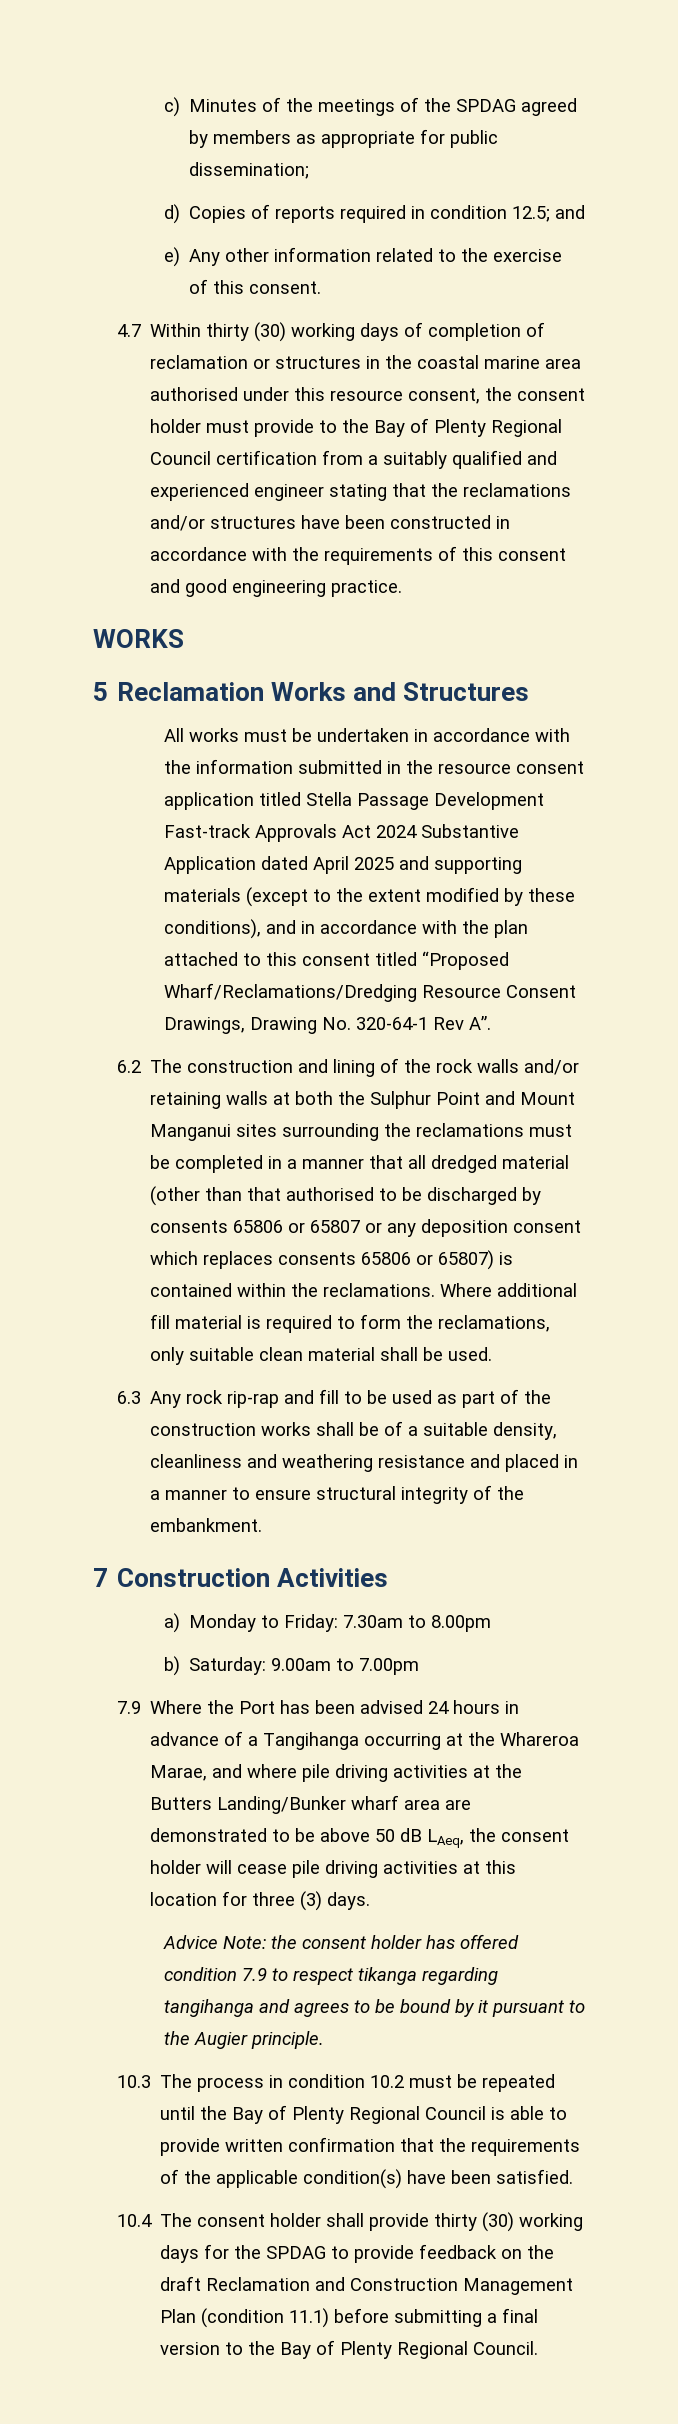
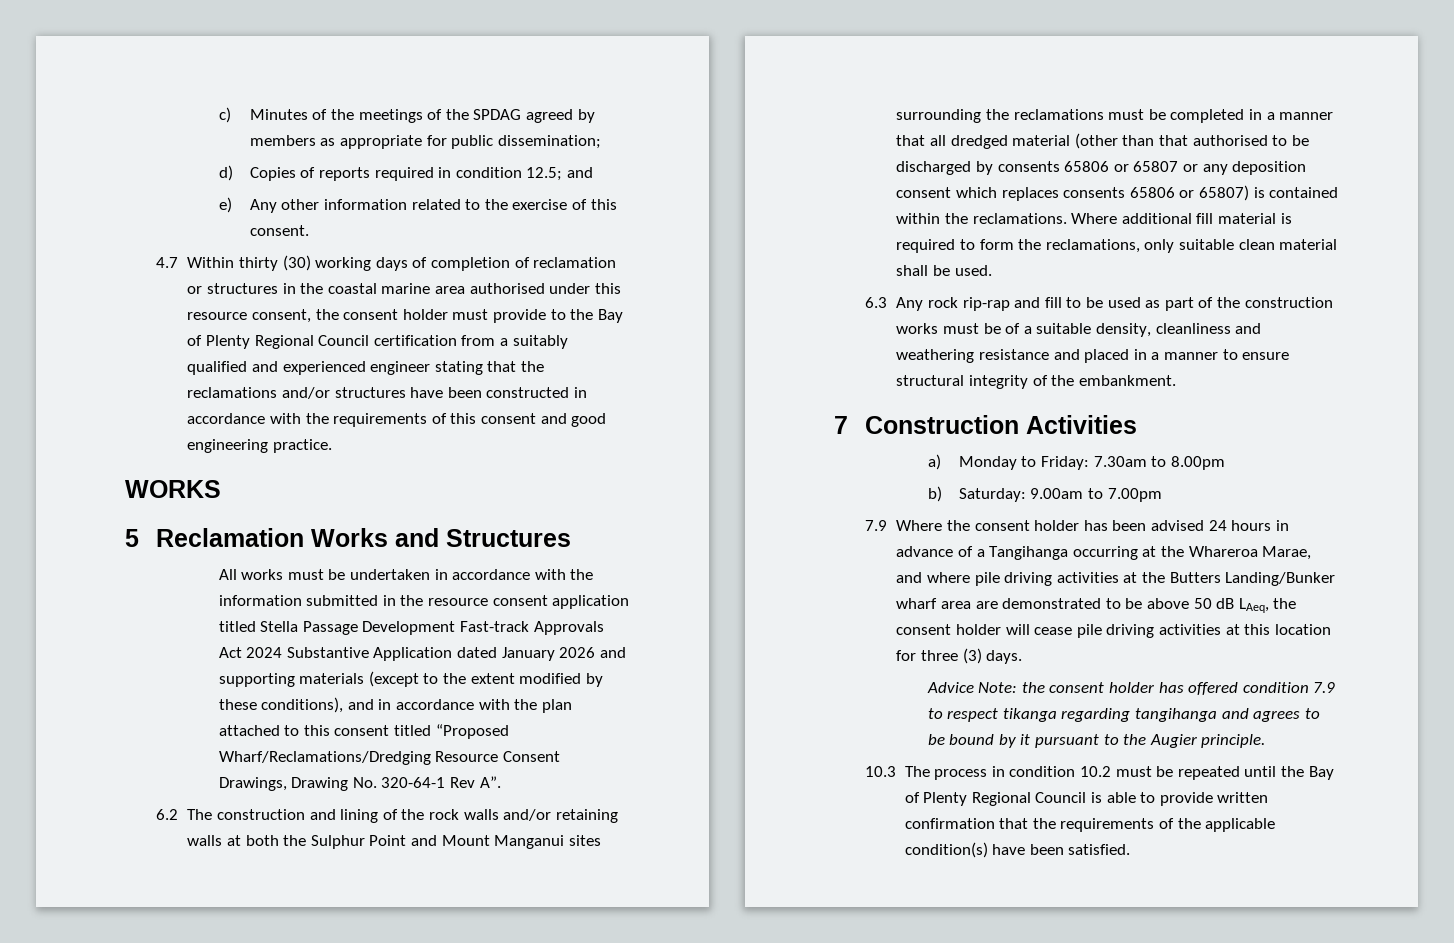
- All works must be undertaken in accordance with the information submitted in the resource consent application titled Stella Passage Development Fast-track Approvals Act 2024 Substantive Application dated April 2025 and supporting materials (except to the extent modified by these conditions), and in accordance with the plan attached to this consent titled “Proposed Wharf/Reclamations/Dredging Resource Consent Drawings, Drawing No. 320-64-1 Rev A”.
+ All works must be undertaken in accordance with the information submitted in the resource consent application titled Stella Passage Development Fast-track Approvals Act 2024 Substantive Application dated January 2026 and supporting materials (except to the extent modified by these conditions), and in accordance with the plan attached to this consent titled “Proposed Wharf/Reclamations/Dredging Resource Consent Drawings, Drawing No. 320-64-1 Rev A”.
- 6.3 Any rock rip-rap and fill to be used as part of the construction works shall be of a suitable density, cleanliness and weathering resistance and placed in a manner to ensure structural integrity of the embankment.
+ 6.3 Any rock rip-rap and fill to be used as part of the construction works must be of a suitable density, cleanliness and weathering resistance and placed in a manner to ensure structural integrity of the embankment.
- 7.9 Where the Port has been advised 24 hours in advance of a Tangihanga occurring at the Whareroa Marae, and where pile driving activities at the Butters Landing/Bunker wharf area are demonstrated to be above 50 dB LAeq, the consent holder will cease pile driving activities at this location for three (3) days.
+ 7.9 Where the consent holder has been advised 24 hours in advance of a Tangihanga occurring at the Whareroa Marae, and where pile driving activities at the Butters Landing/Bunker wharf area are demonstrated to be above 50 dB LAeq, the consent holder will cease pile driving activities at this location for three (3) days.
- 10.4 The consent holder shall provide thirty (30) working days for the SPDAG to provide feedback on the draft Reclamation and Construction Management Plan (condition 11.1) before submitting a final version to the Bay of Plenty Regional Council.

